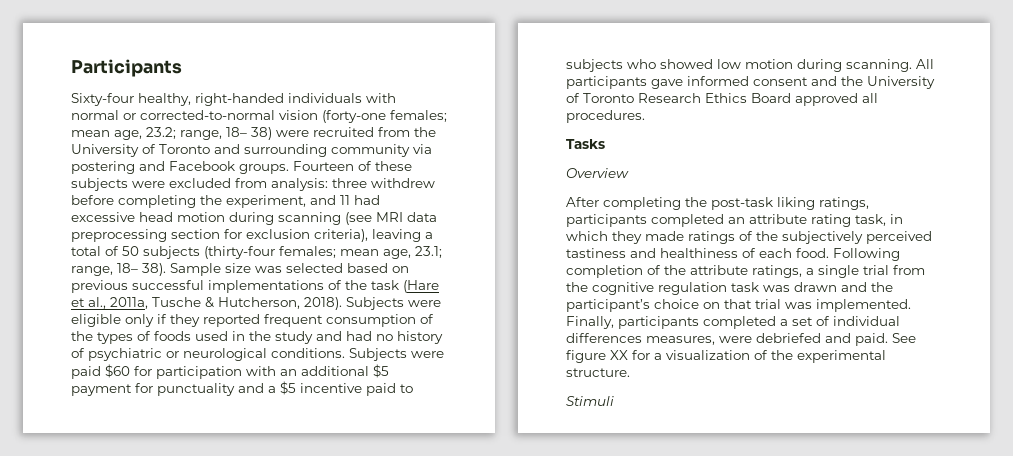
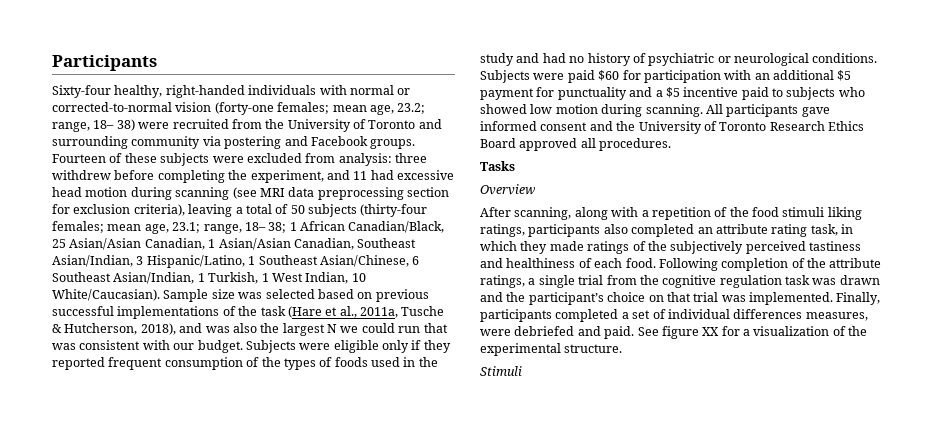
- Fourteen of these subjects were excluded from analysis: three withdrew before completing the experiment, and 11 had excessive head motion during scanning (see MRI data preprocessing section for exclusion criteria), leaving a total of 50 subjects (thirty-four females; mean age, 23.1; range, 18– 38).
+ Fourteen of these subjects were excluded from analysis: three withdrew before completing the experiment, and 11 had excessive head motion during scanning (see MRI data preprocessing section for exclusion criteria), leaving a total of 50 subjects (thirty-four females; mean age, 23.1; range, 18– 38; 1 African Canadian/Black, 25 Asian/Asian Canadian, 1 Asian/Asian Canadian, Southeast Asian/Indian, 3 Hispanic/Latino, 1 Southeast Asian/Chinese, 6 Southeast Asian/Indian, 1 Turkish, 1 West Indian, 10 White/Caucasian).
- Sample size was selected based on previous successful implementations of the task (Hare et al., 2011a, Tusche & Hutcherson, 2018).
+ Sample size was selected based on previous successful implementations of the task (Hare et al., 2011a, Tusche & Hutcherson, 2018), and was also the largest N we could run that was consistent with our budget.
- After completing the post-task liking ratings, participants completed an attribute rating task, in which they made ratings of the subjectively perceived tastiness and healthiness of each food.
+ After scanning, along with a repetition of the food stimuli liking ratings, participants also completed an attribute rating task, in which they made ratings of the subjectively perceived tastiness and healthiness of each food.

